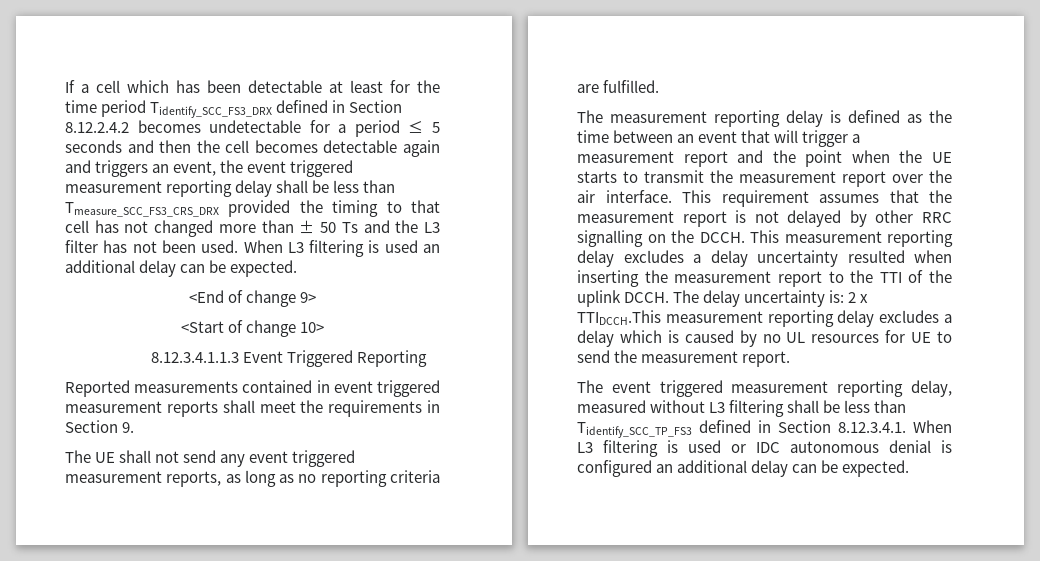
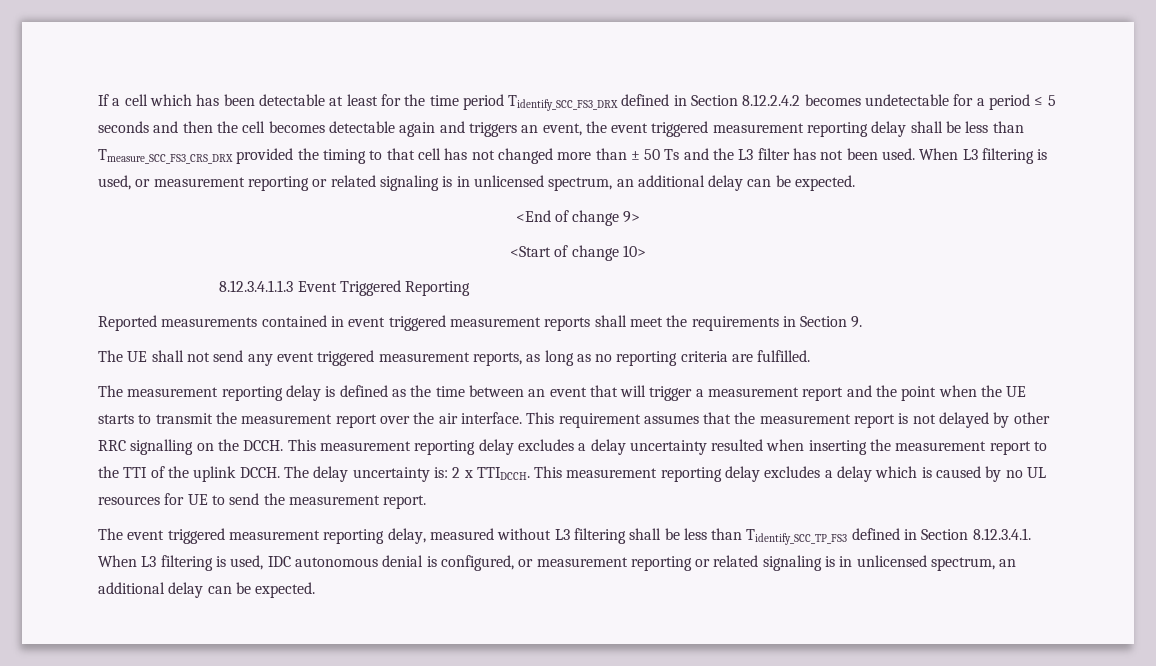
- When L3 filtering is used an additional delay can be expected.
+ When L3 filtering is used, or measurement reporting or related signaling is in unlicensed spectrum, an additional delay can be expected.
- The delay uncertainty is: 2 x TTIDCCH.This measurement reporting delay excludes a delay which is caused by no UL resources for UE to send the measurement report.
+ The delay uncertainty is: 2 x TTIDCCH. This measurement reporting delay excludes a delay which is caused by no UL resources for UE to send the measurement report.
- The event triggered measurement reporting delay, measured without L3 filtering shall be less than Tidentify_SCC_TP_FS3 defined in Section 8.12.3.4.1. When L3 filtering is used or IDC autonomous denial is configured an additional delay can be expected.
+ The event triggered measurement reporting delay, measured without L3 filtering shall be less than Tidentify_SCC_TP_FS3 defined in Section 8.12.3.4.1. When L3 filtering is used, IDC autonomous denial is configured, or measurement reporting or related signaling is in unlicensed spectrum, an additional delay can be expected.

